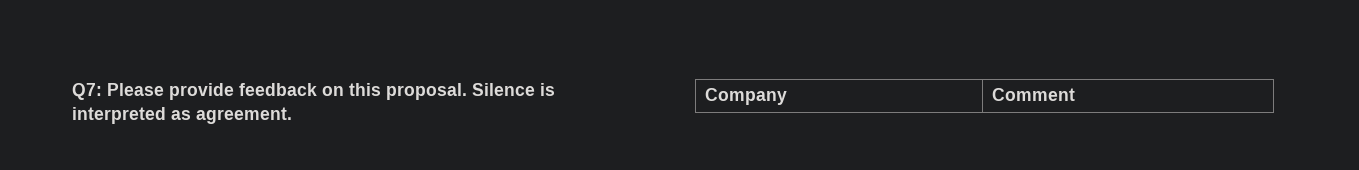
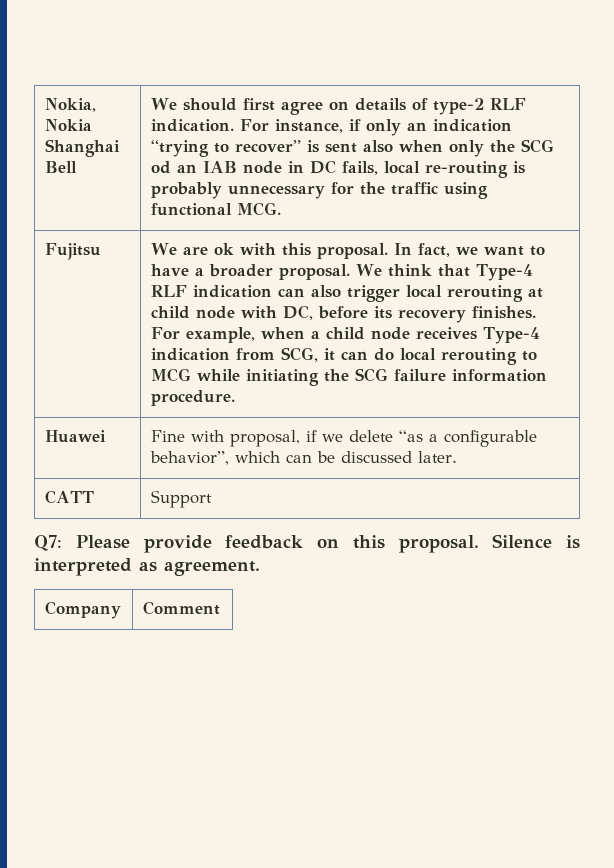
+ Nokia, Nokia Shanghai Bell | We should first agree on details of type-2 RLF indication. For instance, if only an indication “trying to recover” is sent also when only the SCG od an IAB node in DC fails, local re-routing is probably unnecessary for the traffic using functional MCG.
+ Fujitsu | We are ok with this proposal. In fact, we want to have a broader proposal. We think that Type-4 RLF indication can also trigger local rerouting at child node with DC, before its recovery finishes. For example, when a child node receives Type-4 indication from SCG, it can do local rerouting to MCG while initiating the SCG failure information procedure.
+ Huawei | Fine with proposal, if we delete “as a configurable behavior”, which can be discussed later.
+ CATT | Support

